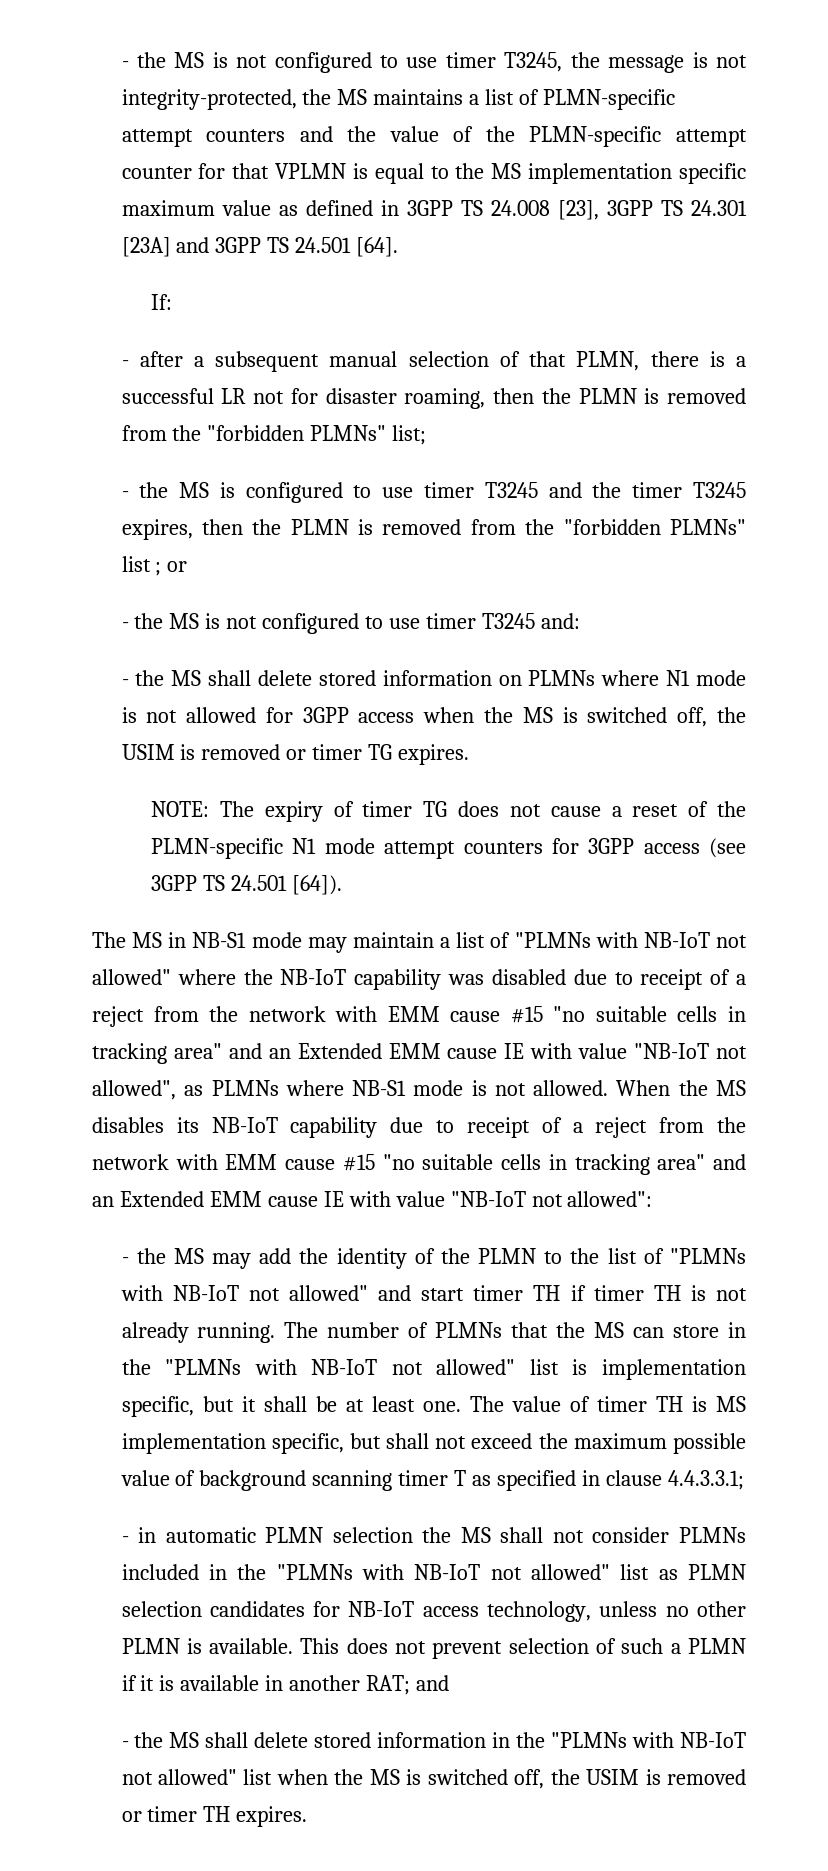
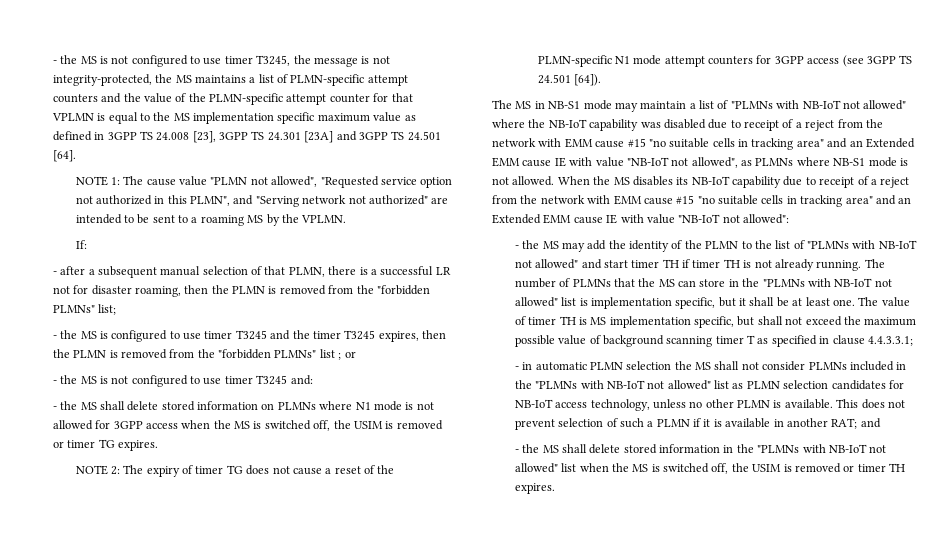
+ NOTE 1: The cause value "PLMN not allowed", "Requested service option not authorized in this PLMN", and "Serving network not authorized" are intended to be sent to a roaming MS by the VPLMN.
- NOTE: The expiry of timer TG does not cause a reset of the PLMN-specific N1 mode attempt counters for 3GPP access (see 3GPP TS 24.501 [64]).
+ NOTE 2: The expiry of timer TG does not cause a reset of the PLMN-specific N1 mode attempt counters for 3GPP access (see 3GPP TS 24.501 [64]).

